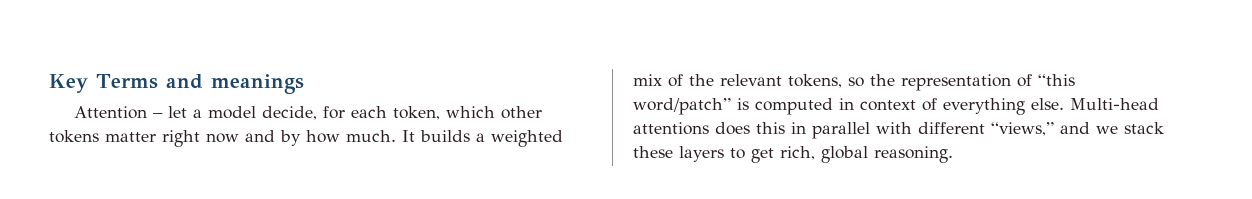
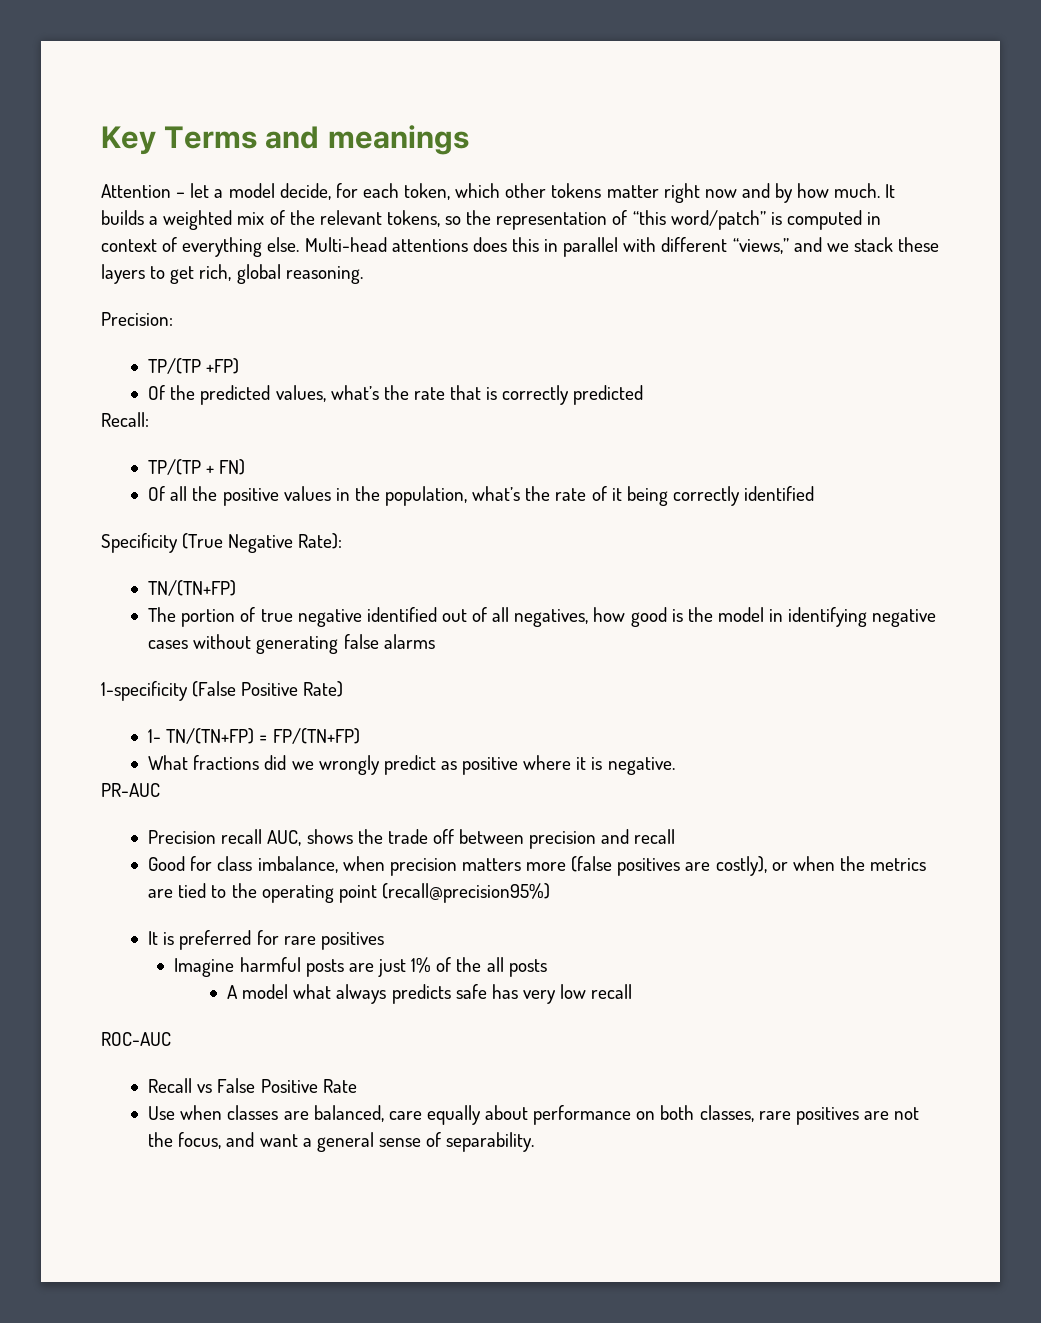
+ Precision:
+ TP/(TP +FP)
+ Of the predicted values, what’s the rate that is correctly predicted
+ Recall:
+ TP/(TP + FN)
+ Of all the positive values in the population, what’s the rate of it being correctly identified
+ Specificity (True Negative Rate):
+ TN/(TN+FP)
+ The portion of true negative identified out of all negatives, how good is the model in identifying negative cases without generating false alarms
+ 1-specificity (False Positive Rate)
+ 1- TN/(TN+FP) = FP/(TN+FP)
+ What fractions did we wrongly predict as positive where it is negative.
+ PR-AUC
+ Precision recall AUC, shows the trade off between precision and recall
+ Good for class imbalance, when precision matters more (false positives are costly), or when the metrics are tied to the operating point (recall@precision95%)
+ It is preferred for rare positives
+ Imagine harmful posts are just 1% of the all posts
+ A model what always predicts safe has very low recall
+ ROC-AUC
+ Recall vs False Positive Rate
+ Use when classes are balanced, care equally about performance on both classes, rare positives are not the focus, and want a general sense of separability.

